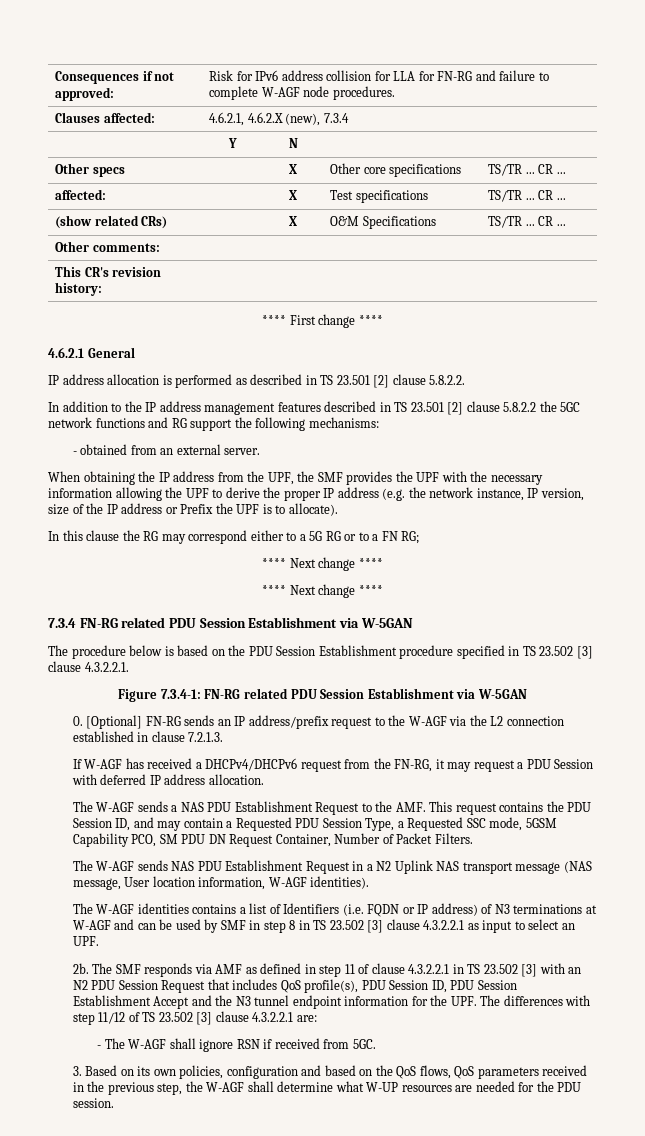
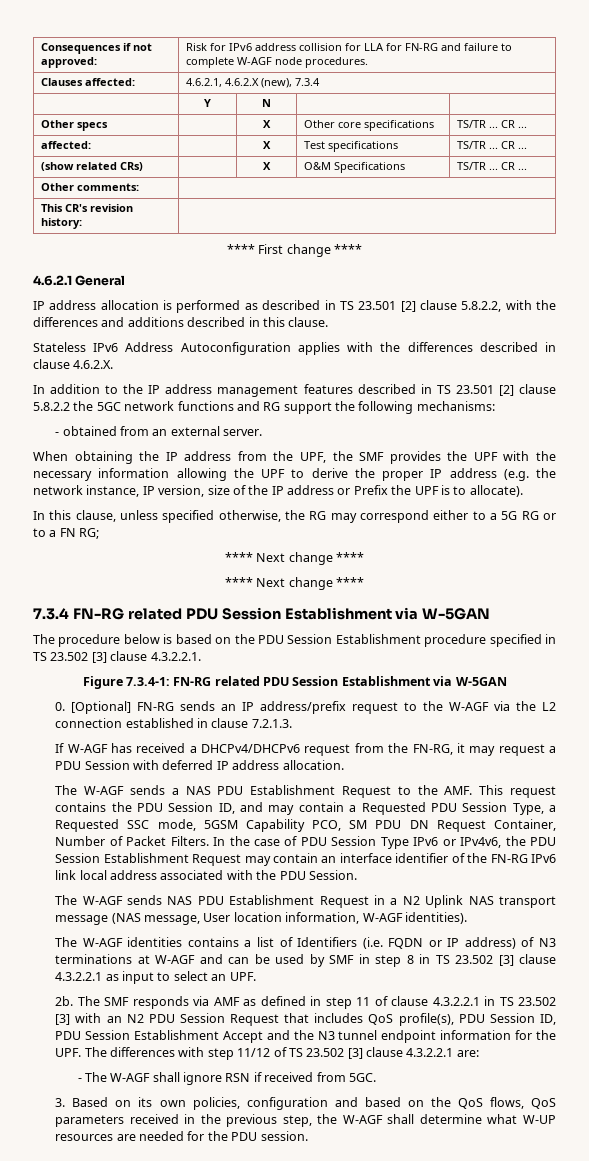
- IP address allocation is performed as described in TS 23.501 [2] clause 5.8.2.2.
+ IP address allocation is performed as described in TS 23.501 [2] clause 5.8.2.2, with the differences and additions described in this clause.
+ Stateless IPv6 Address Autoconfiguration applies with the differences described in clause 4.6.2.X.
- In this clause the RG may correspond either to a 5G RG or to a FN RG;
+ In this clause, unless specified otherwise, the RG may correspond either to a 5G RG or to a FN RG;
+ In the case of PDU Session Type IPv6 or IPv4v6, the PDU Session Establishment Request may contain an interface identifier of the FN-RG IPv6 link local address associated with the PDU Session.

